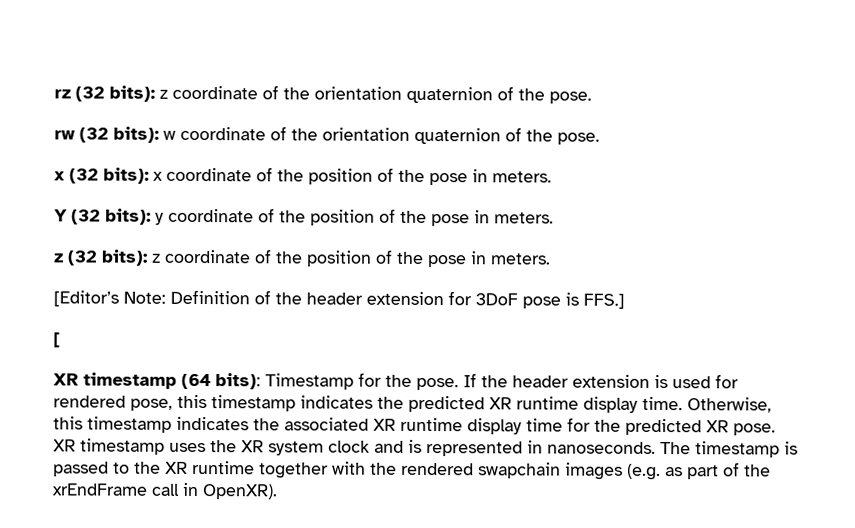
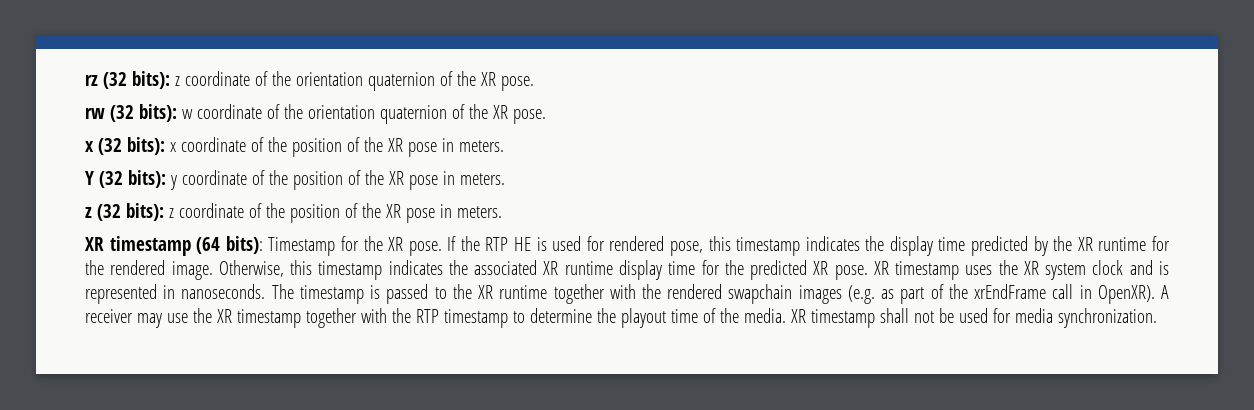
- rz (32 bits): z coordinate of the orientation quaternion of the pose.
+ rz (32 bits): z coordinate of the orientation quaternion of the XR pose.
- rw (32 bits): w coordinate of the orientation quaternion of the pose.
+ rw (32 bits): w coordinate of the orientation quaternion of the XR pose.
- x (32 bits): x coordinate of the position of the pose in meters.
+ x (32 bits): x coordinate of the position of the XR pose in meters.
- Y (32 bits): y coordinate of the position of the pose in meters.
+ Y (32 bits): y coordinate of the position of the XR pose in meters.
- z (32 bits): z coordinate of the position of the pose in meters.
- [Editor’s Note: Definition of the header extension for 3DoF pose is FFS.]
- [
+ z (32 bits): z coordinate of the position of the XR pose in meters.
- XR timestamp (64 bits): Timestamp for the pose.
+ XR timestamp (64 bits): Timestamp for the XR pose.
- If the header extension is used for rendered pose, this timestamp indicates the predicted XR runtime display time.
+ If the RTP HE is used for rendered pose, this timestamp indicates the display time predicted by the XR runtime for the rendered image.
+ A receiver may use the XR timestamp together with the RTP timestamp to determine the playout time of the media. XR timestamp shall not be used for media synchronization.

